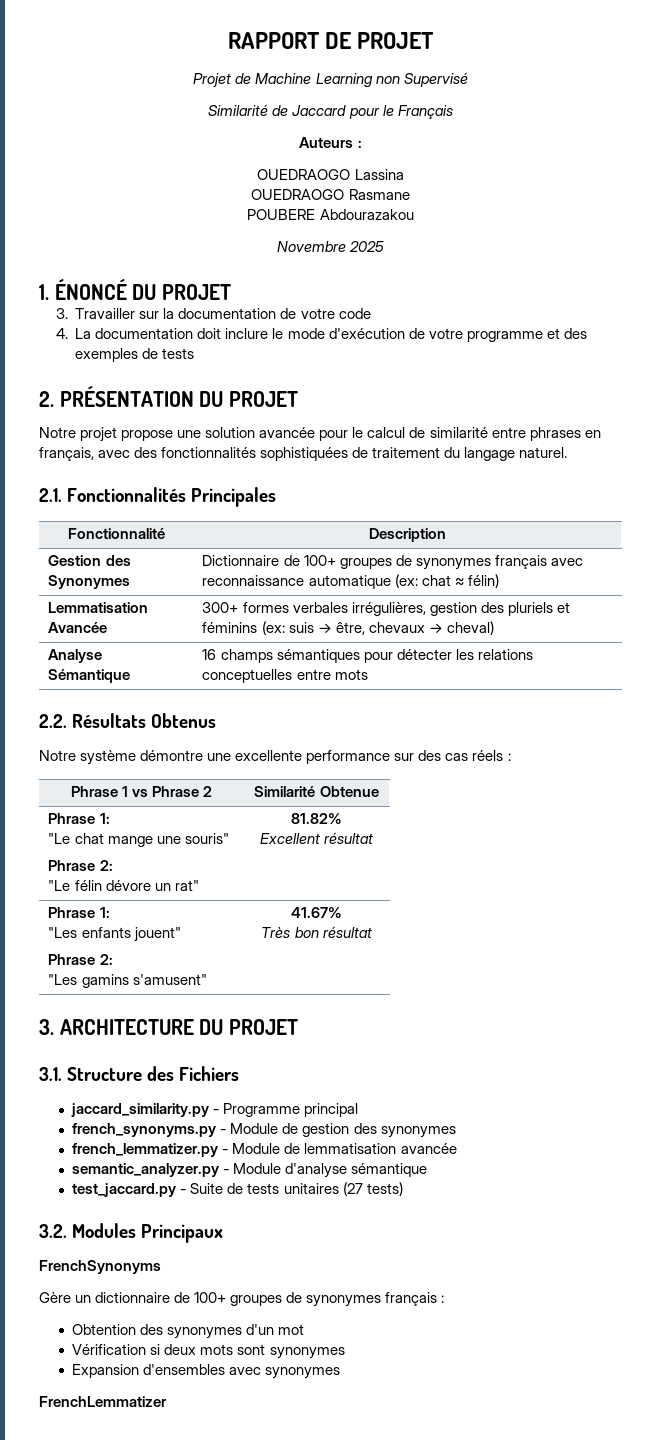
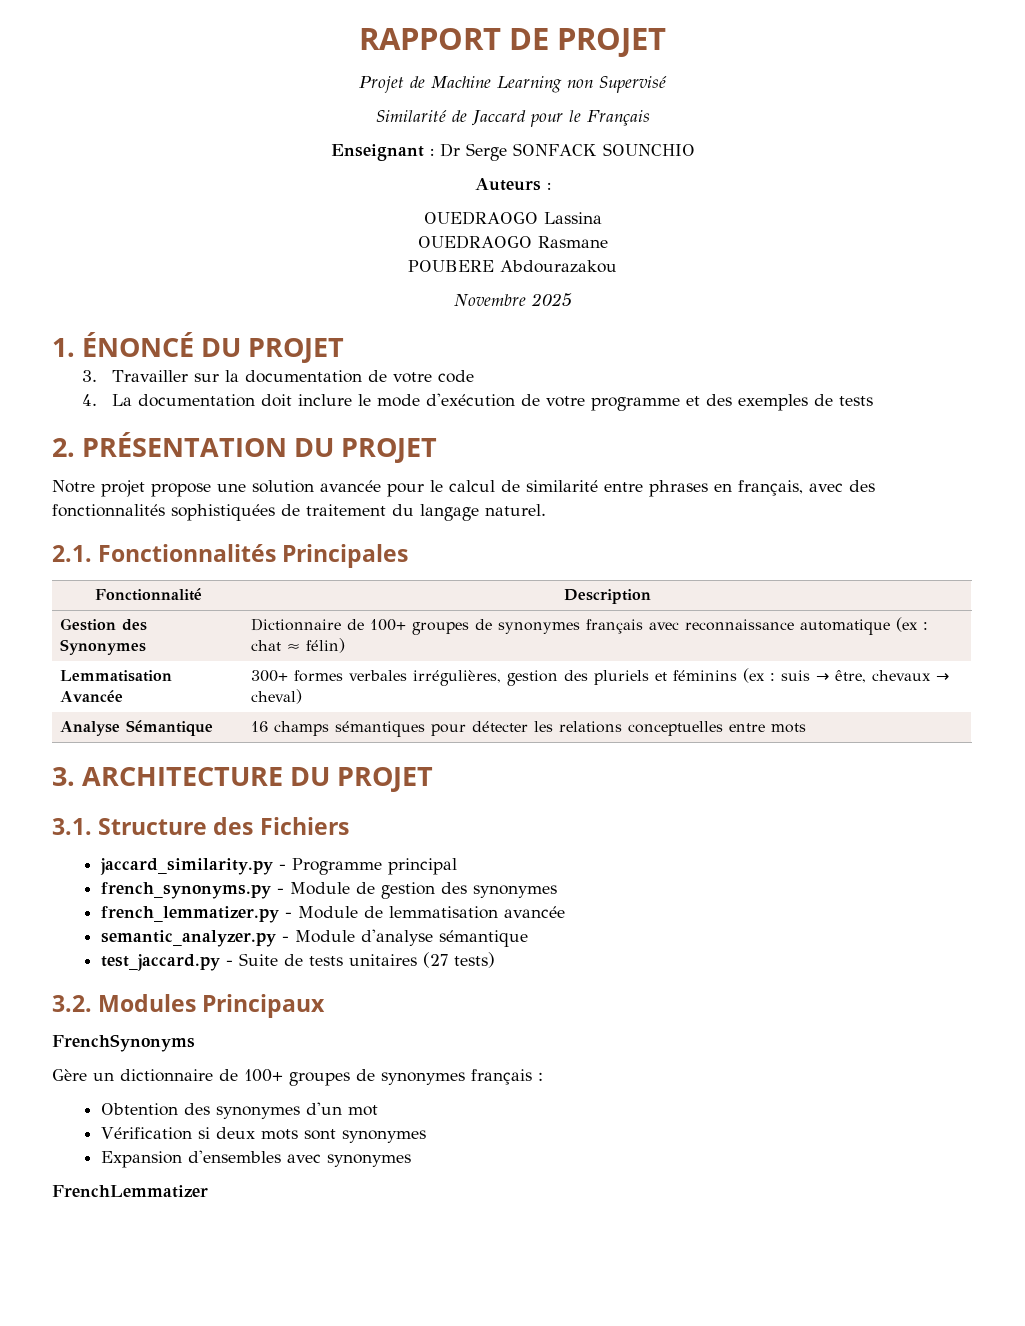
+ Enseignant : Dr Serge SONFACK SOUNCHIO
- Gestion des Synonymes | Dictionnaire de 100+ groupes de synonymes français avec reconnaissance automatique (ex: chat ≈ félin)
+ Gestion des Synonymes | Dictionnaire de 100+ groupes de synonymes français avec reconnaissance automatique (ex : chat ≈ félin)
- Lemmatisation Avancée | 300+ formes verbales irrégulières, gestion des pluriels et féminins (ex: suis → être, chevaux → cheval)
+ Lemmatisation Avancée | 300+ formes verbales irrégulières, gestion des pluriels et féminins (ex : suis → être, chevaux → cheval)
- 2.2. Résultats Obtenus
- Notre système démontre une excellente performance sur des cas réels :
- Phrase 1 vs Phrase 2 | Similarité Obtenue
- Phrase 1:
- "Le chat mange une souris"
- Phrase 2:
- "Le félin dévore un rat" | 81.82%
- Excellent résultat
- Phrase 1:
- "Les enfants jouent"
- Phrase 2:
- "Les gamins s'amusent" | 41.67%
- Très bon résultat

